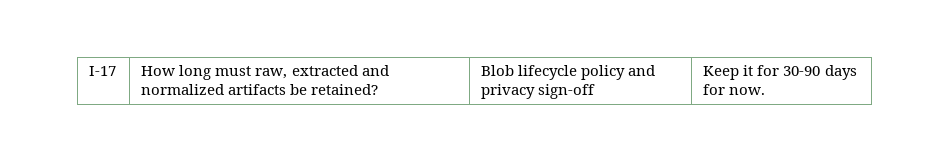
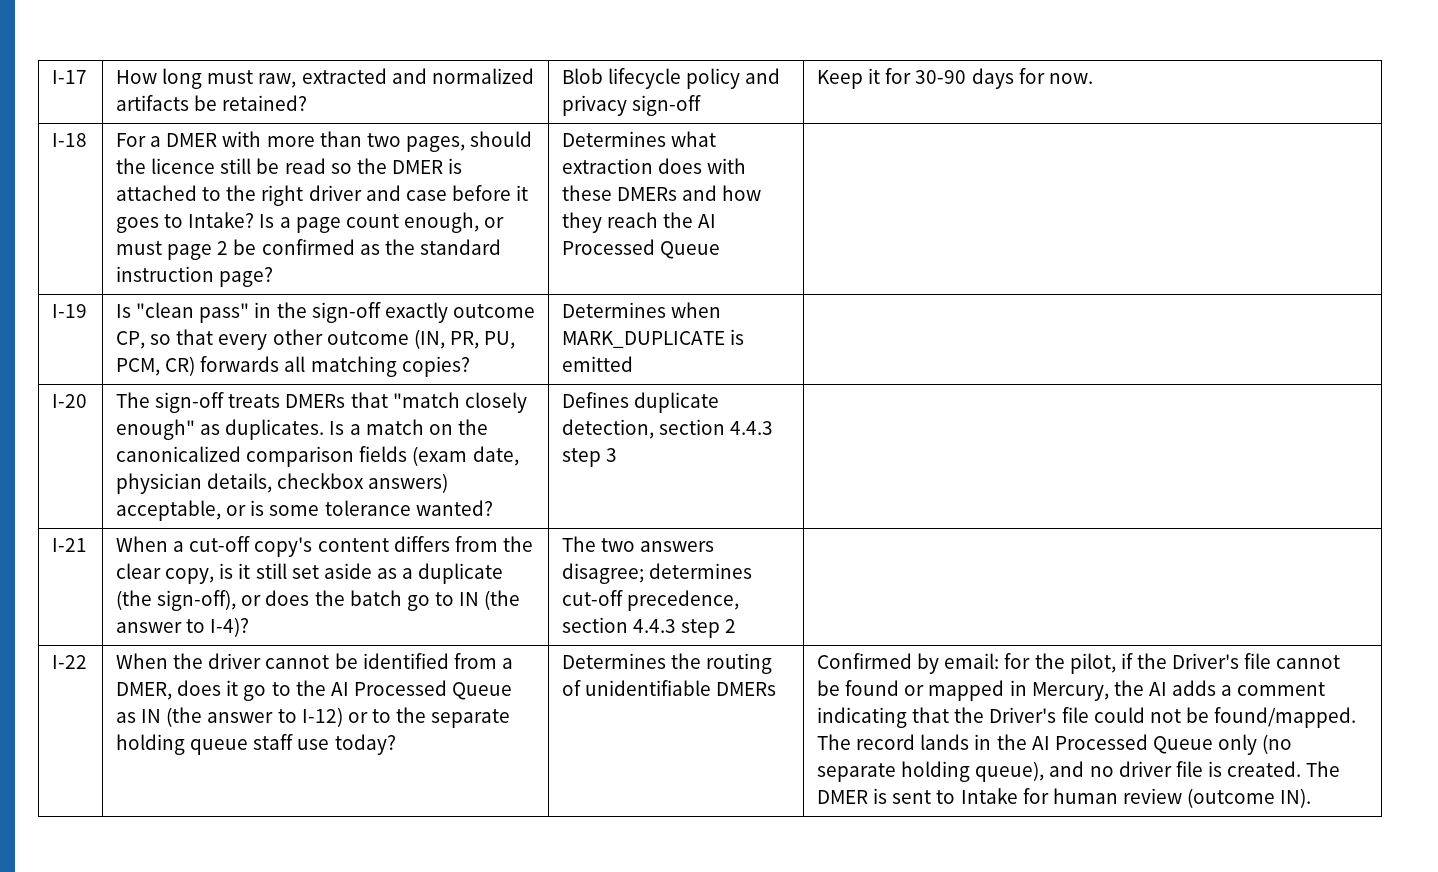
+ I-18 | For a DMER with more than two pages, should the licence still be read so the DMER is attached to the right driver and case before it goes to Intake? Is a page count enough, or must page 2 be confirmed as the standard instruction page? | Determines what extraction does with these DMERs and how they reach the AI Processed Queue |
+ I-19 | Is "clean pass" in the sign-off exactly outcome CP, so that every other outcome (IN, PR, PU, PCM, CR) forwards all matching copies? | Determines when MARK_DUPLICATE is emitted |
+ I-20 | The sign-off treats DMERs that "match closely enough" as duplicates. Is a match on the canonicalized comparison fields (exam date, physician details, checkbox answers) acceptable, or is some tolerance wanted? | Defines duplicate detection, section 4.4.3 step 3 |
+ I-21 | When a cut-off copy's content differs from the clear copy, is it still set aside as a duplicate (the sign-off), or does the batch go to IN (the answer to I-4)? | The two answers disagree; determines cut-off precedence, section 4.4.3 step 2 |
+ I-22 | When the driver cannot be identified from a DMER, does it go to the AI Processed Queue as IN (the answer to I-12) or to the separate holding queue staff use today? | Determines the routing of unidentifiable DMERs | Confirmed by email: for the pilot, if the Driver's file cannot be found or mapped in Mercury, the AI adds a comment indicating that the Driver's file could not be found/mapped. The record lands in the AI Processed Queue only (no separate holding queue), and no driver file is created. The DMER is sent to Intake for human review (outcome IN).

